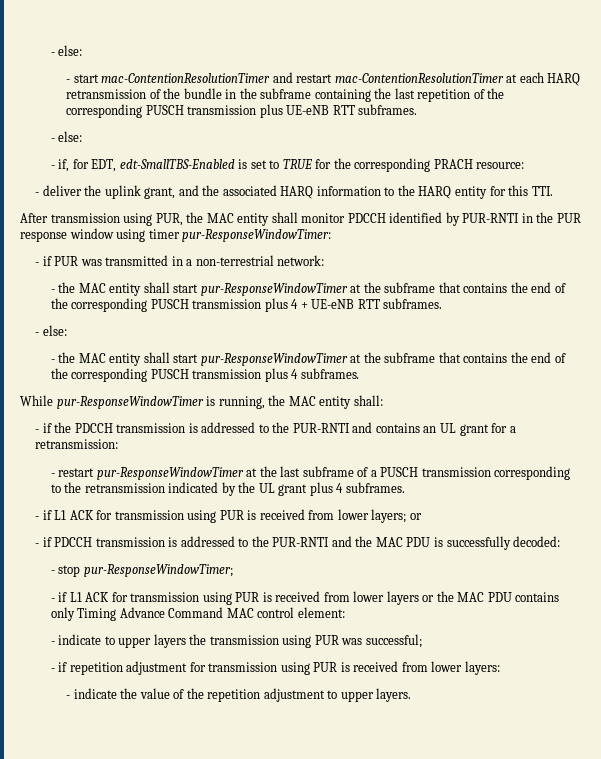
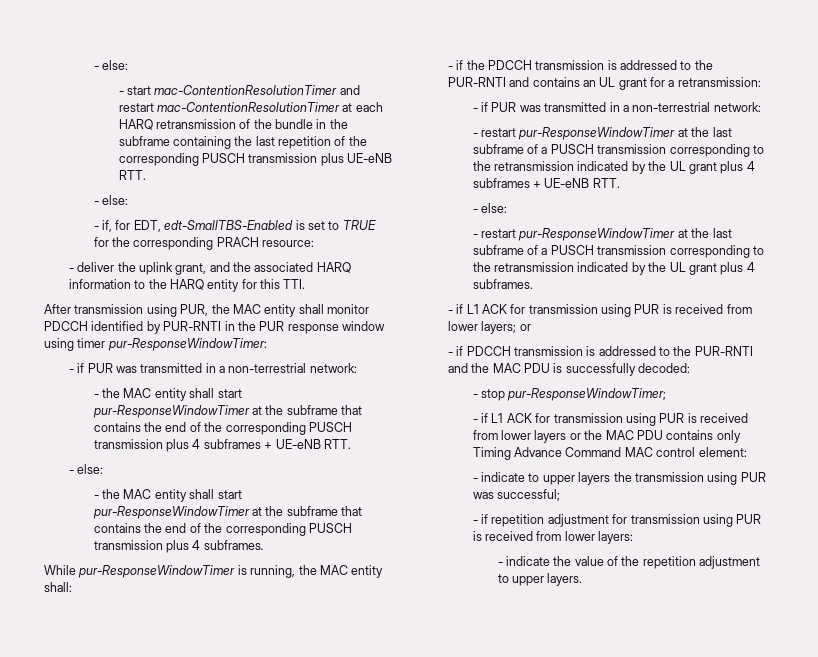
- - start mac-ContentionResolutionTimer and restart mac-ContentionResolutionTimer at each HARQ retransmission of the bundle in the subframe containing the last repetition of the corresponding PUSCH transmission plus UE-eNB RTT subframes.
+ - start mac-ContentionResolutionTimer and restart mac-ContentionResolutionTimer at each HARQ retransmission of the bundle in the subframe containing the last repetition of the corresponding PUSCH transmission plus UE-eNB RTT.
- - the MAC entity shall start pur-ResponseWindowTimer at the subframe that contains the end of the corresponding PUSCH transmission plus 4 + UE-eNB RTT subframes.
+ - the MAC entity shall start pur-ResponseWindowTimer at the subframe that contains the end of the corresponding PUSCH transmission plus 4 subframes + UE-eNB RTT.
  - if the PDCCH transmission is addressed to the PUR-RNTI and contains an UL grant for a retransmission:
+ - if PUR was transmitted in a non-terrestrial network:
+ - restart pur-ResponseWindowTimer at the last subframe of a PUSCH transmission corresponding to the retransmission indicated by the UL grant plus 4 subframes + UE-eNB RTT.
+ - else:

